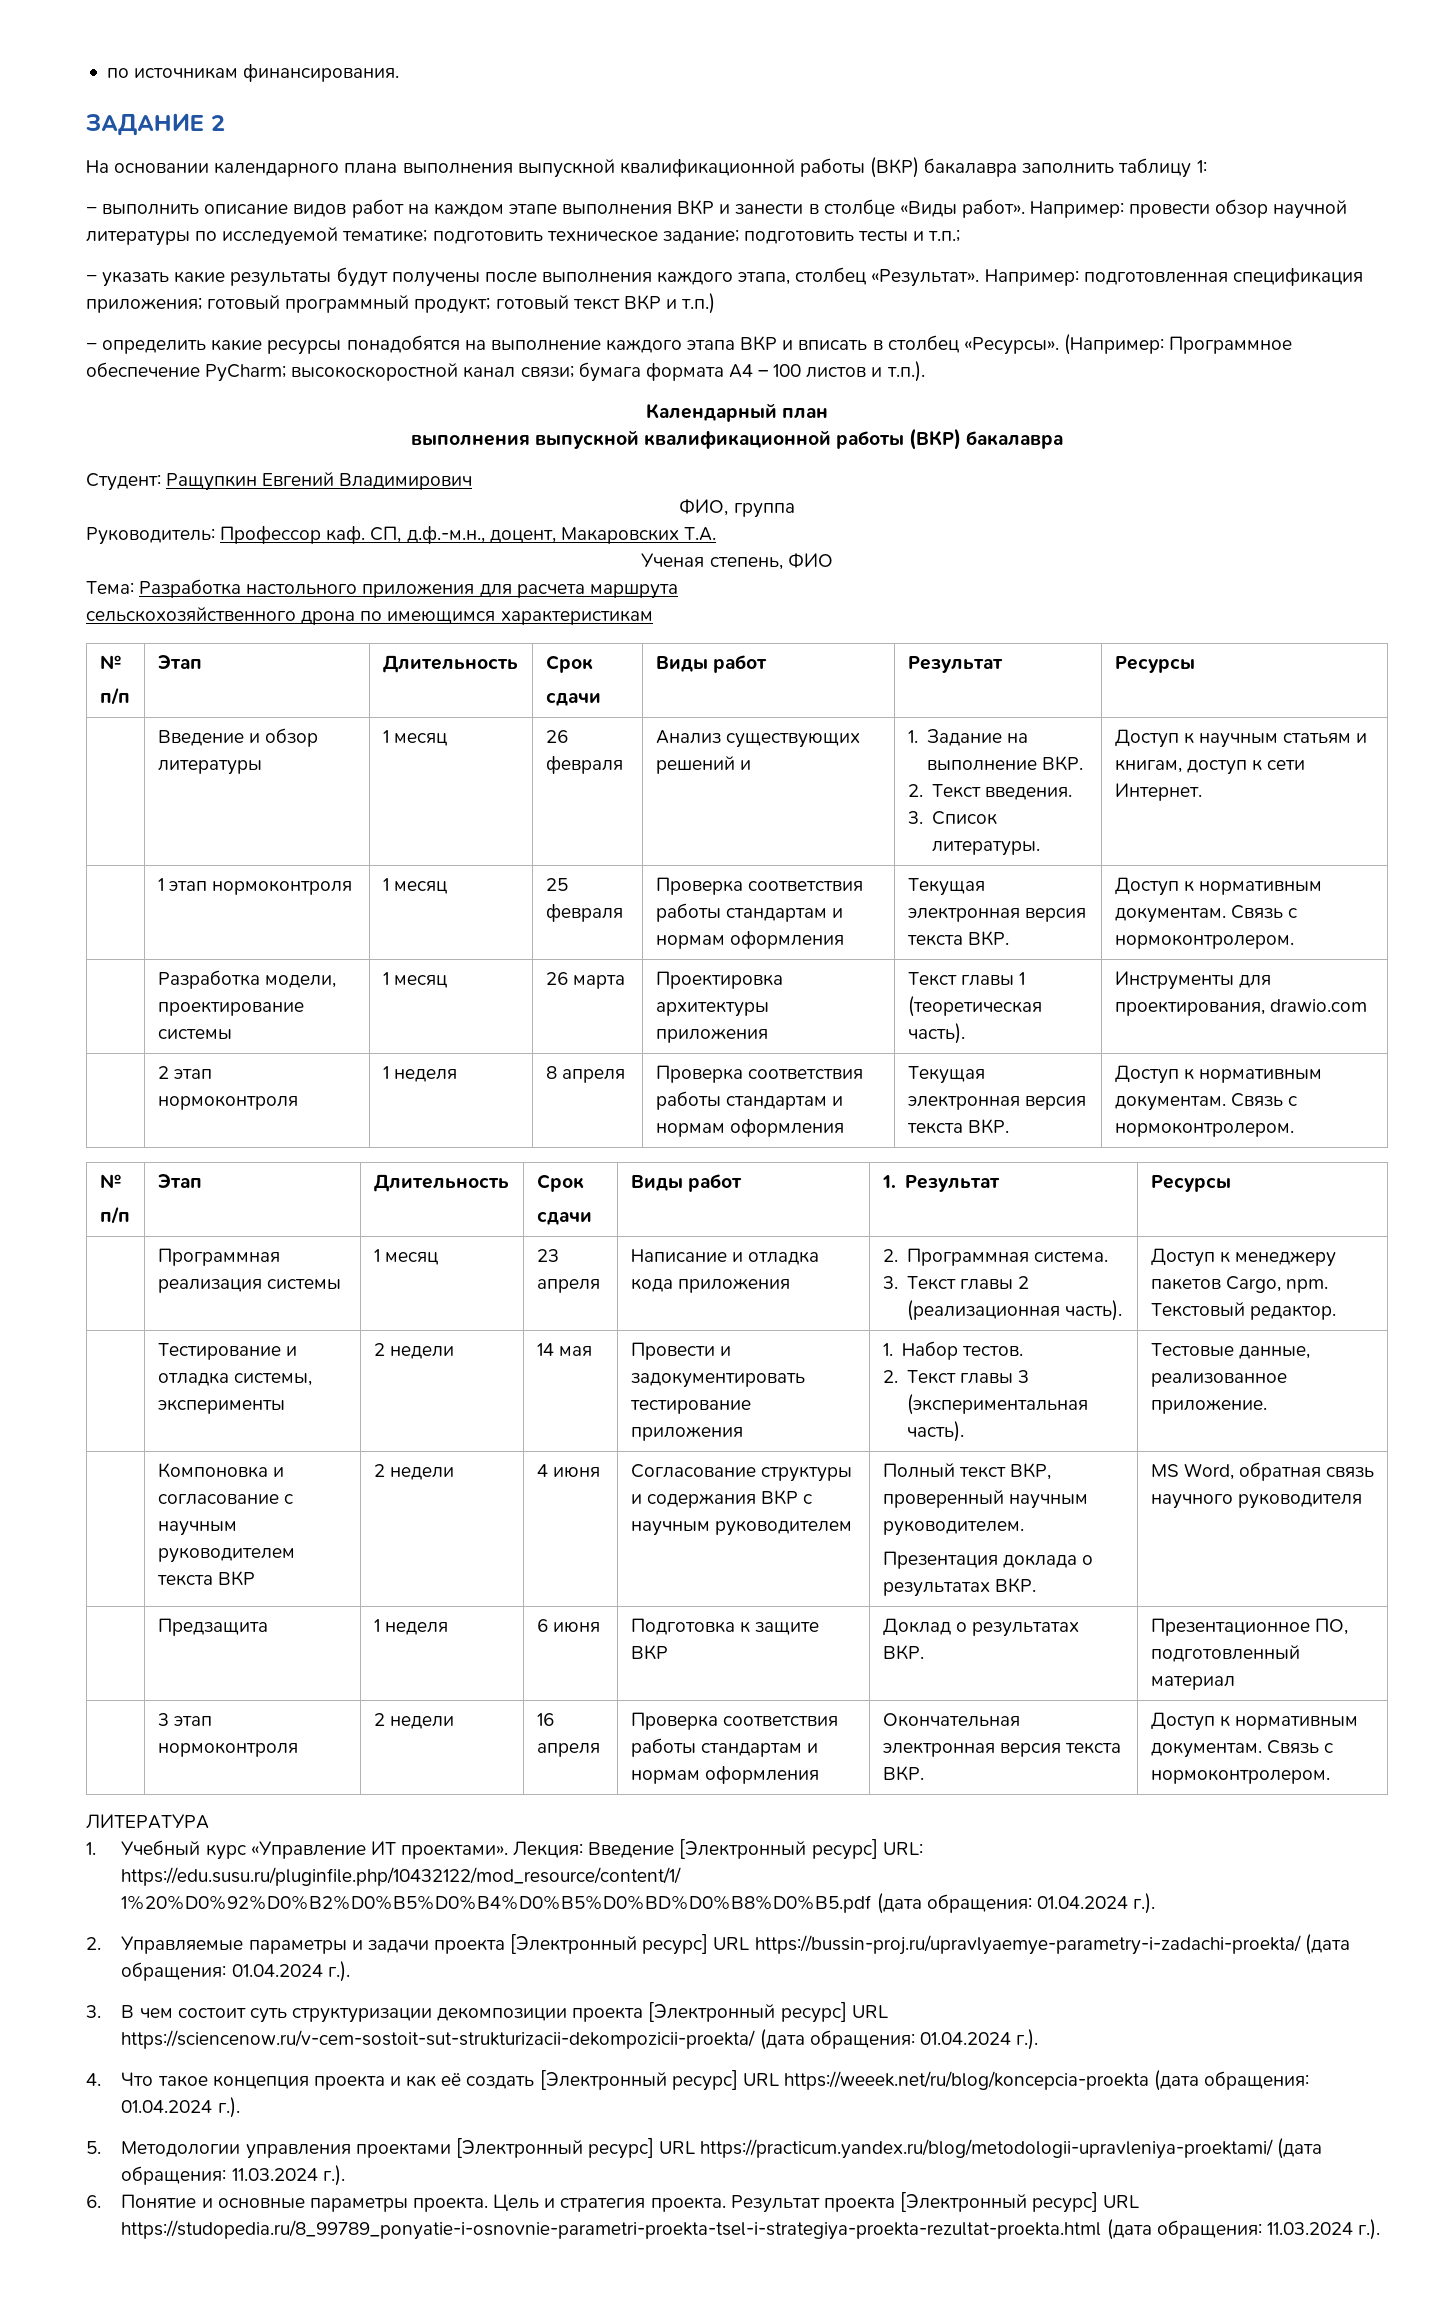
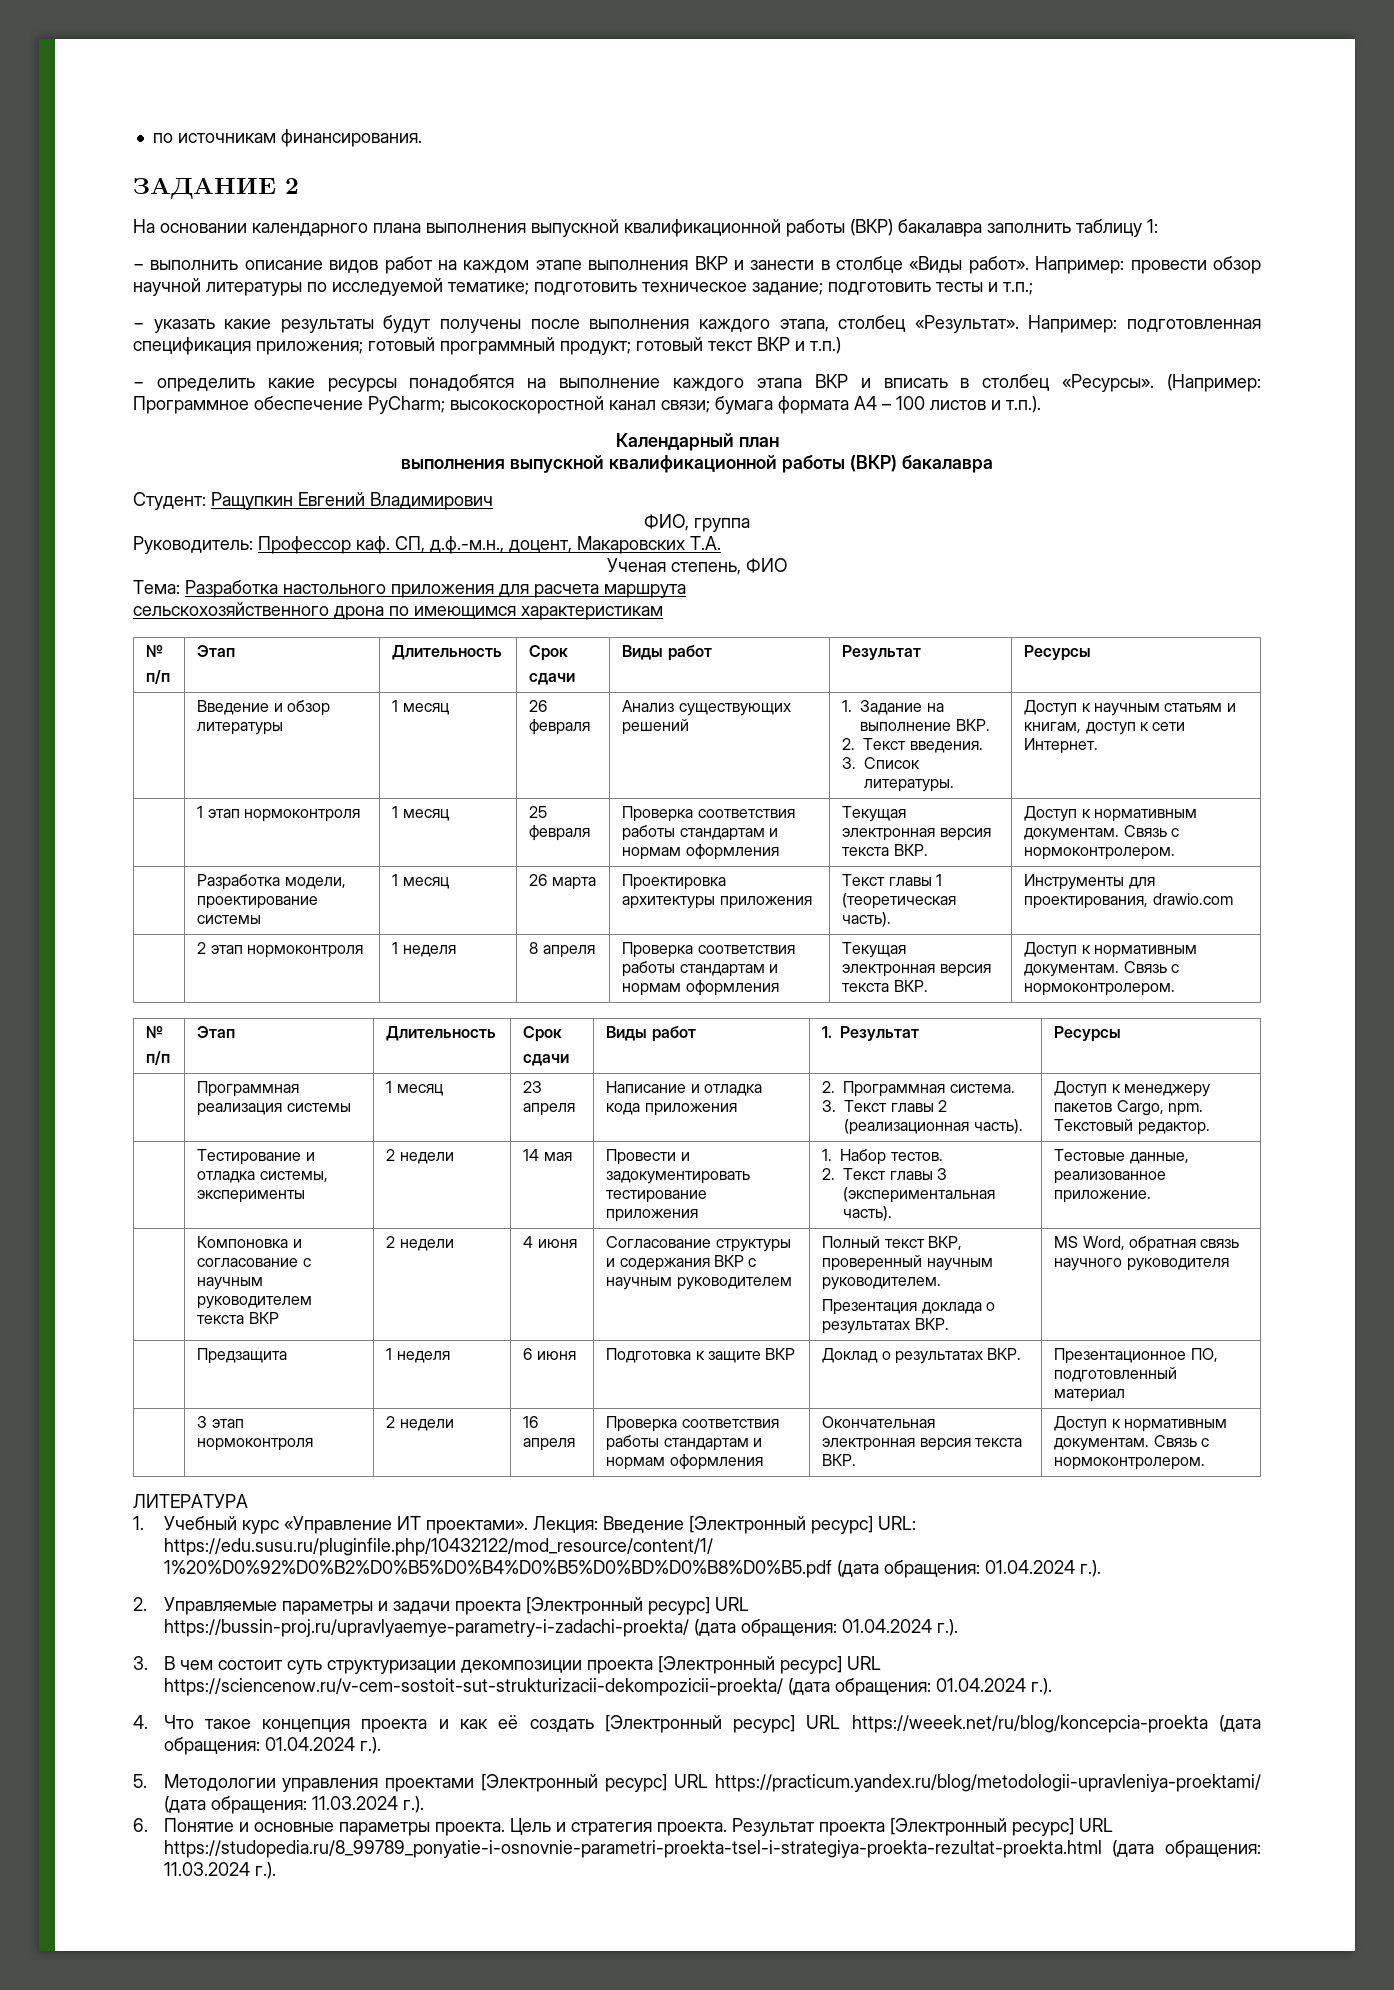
- | Введение и обзор литературы | 1 месяц | 26 февраля | Анализ существующих решений и | 1. Задание на выполнение ВКР.
+ | Введение и обзор литературы | 1 месяц | 26 февраля | Анализ существующих решений | 1. Задание на выполнение ВКР.

